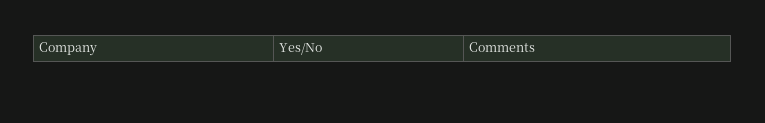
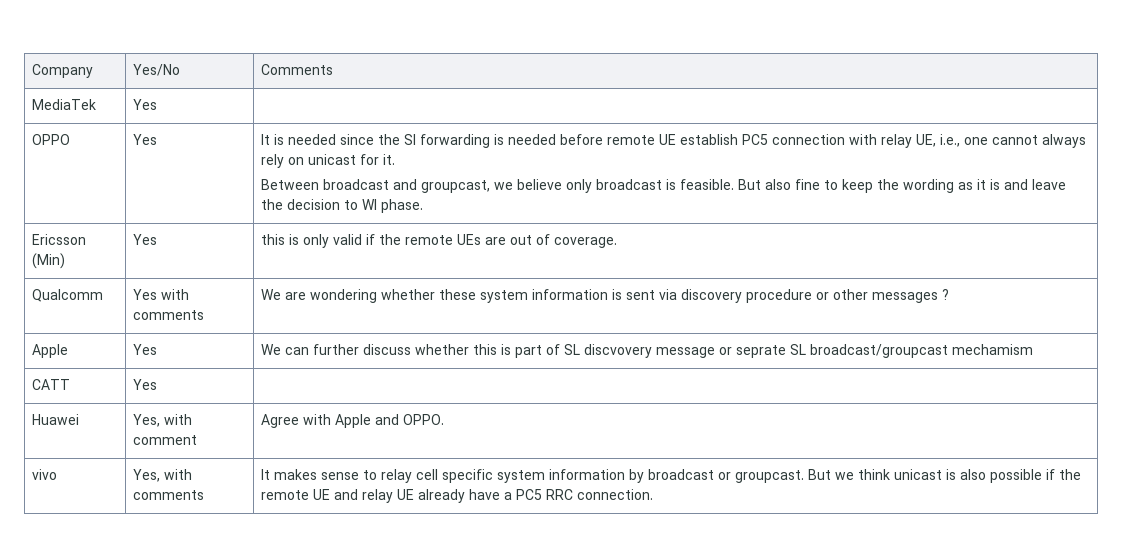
+ MediaTek | Yes |
+ OPPO | Yes | It is needed since the SI forwarding is needed before remote UE establish PC5 connection with relay UE, i.e., one cannot always rely on unicast for it.
+ Between broadcast and groupcast, we believe only broadcast is feasible. But also fine to keep the wording as it is and leave the decision to WI phase.
+ Ericsson (Min) | Yes | this is only valid if the remote UEs are out of coverage.
+ Qualcomm | Yes with comments | We are wondering whether these system information is sent via discovery procedure or other messages ?
+ Apple | Yes | We can further discuss whether this is part of SL discvovery message or seprate SL broadcast/groupcast mechamism
+ CATT | Yes |
+ Huawei | Yes, with comment | Agree with Apple and OPPO.
+ vivo | Yes, with comments | It makes sense to relay cell specific system information by broadcast or groupcast. But we think unicast is also possible if the remote UE and relay UE already have a PC5 RRC connection.

